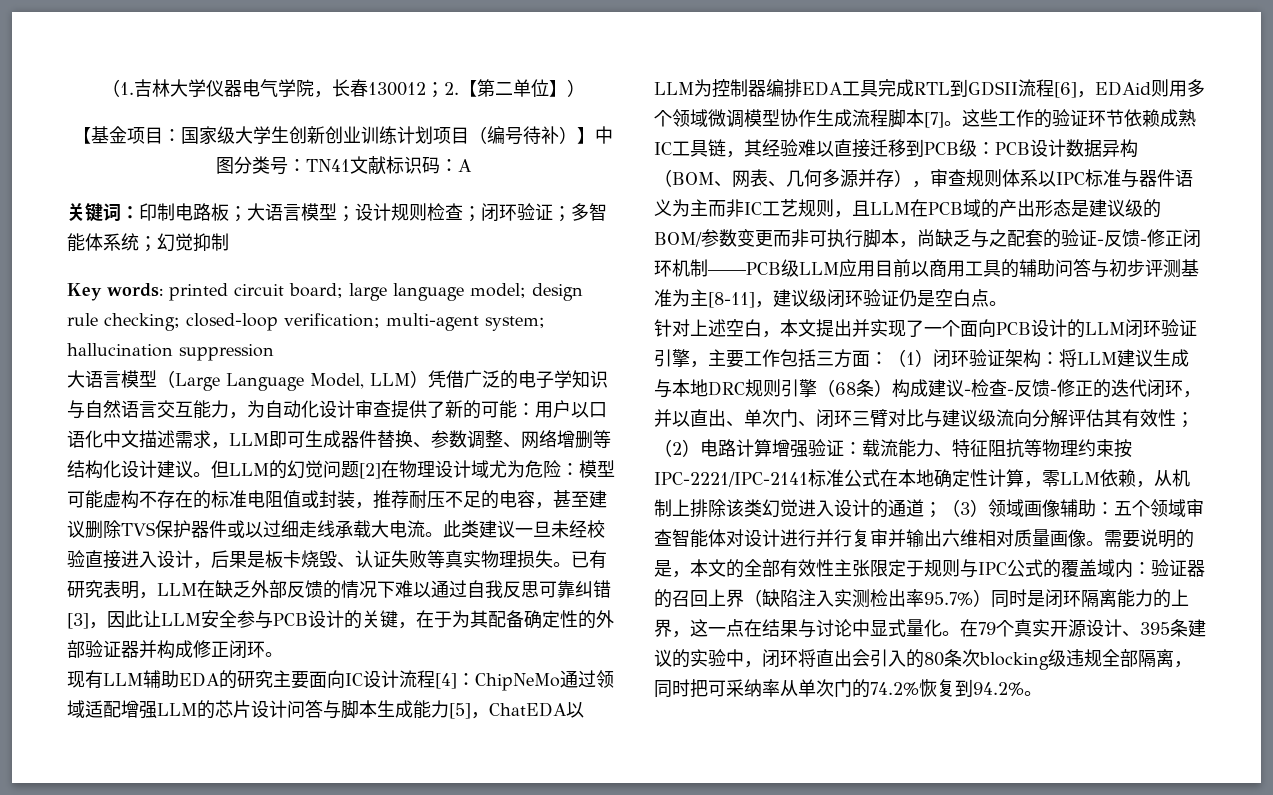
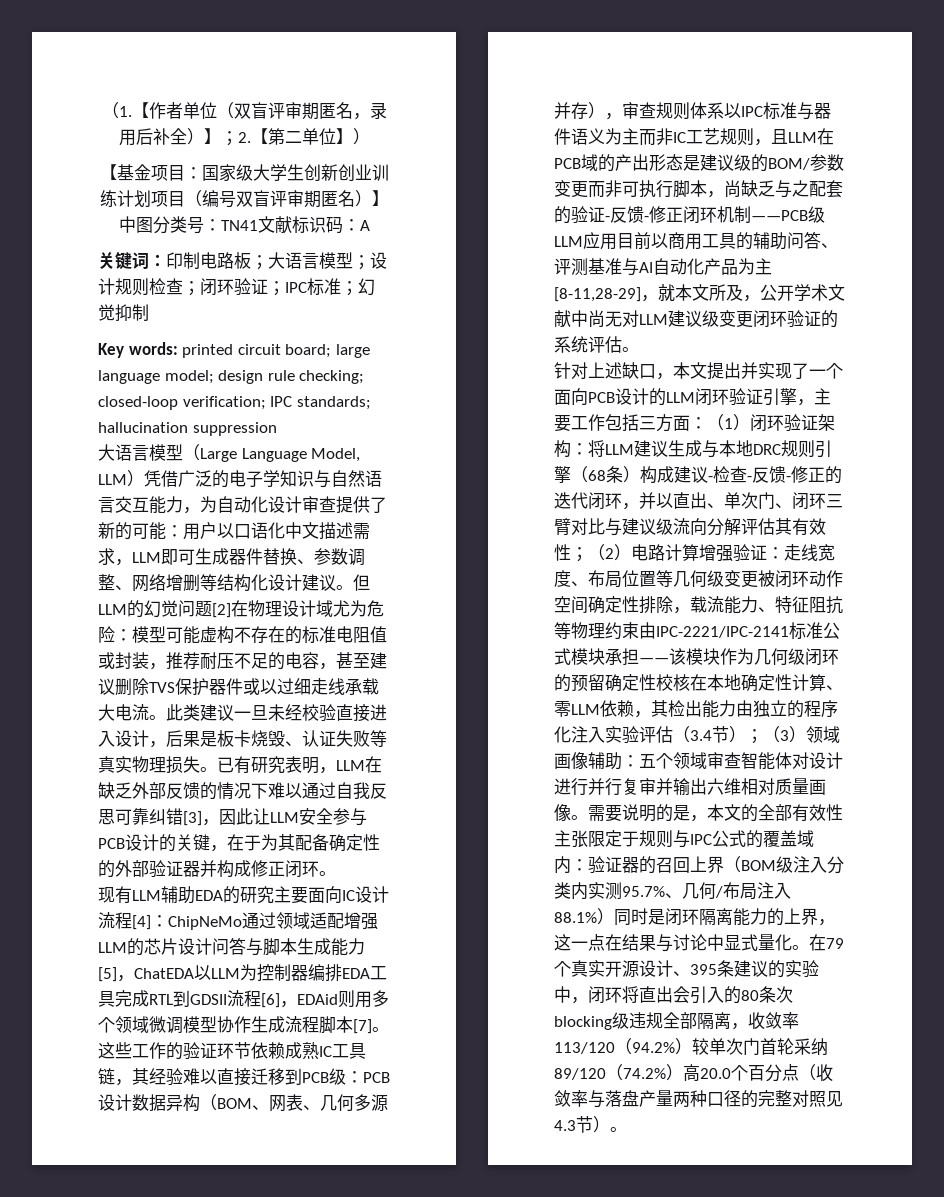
- （1.吉林大学仪器电气学院，长春130012；2.【第二单位】）
+ （1.【作者单位（双盲评审期匿名，录用后补全）】；2.【第二单位】）
- 【基金项目：国家级大学生创新创业训练计划项目（编号待补）】中图分类号：TN41文献标识码：A
+ 【基金项目：国家级大学生创新创业训练计划项目（编号双盲评审期匿名）】中图分类号：TN41文献标识码：A
- 关键词：印制电路板；大语言模型；设计规则检查；闭环验证；多智能体系统；幻觉抑制
+ 关键词：印制电路板；大语言模型；设计规则检查；闭环验证；IPC标准；幻觉抑制
- Key words: printed circuit board; large language model; design rule checking; closed-loop verification; multi-agent system; hallucination suppression
+ Key words: printed circuit board; large language model; design rule checking; closed-loop verification; IPC standards; hallucination suppression
- PCB设计数据异构（BOM、网表、几何多源并存），审查规则体系以IPC标准与器件语义为主而非IC工艺规则，且LLM在PCB域的产出形态是建议级的BOM/参数变更而非可执行脚本，尚缺乏与之配套的验证-反馈-修正闭环机制——PCB级LLM应用目前以商用工具的辅助问答与初步评测基准为主[8-11]，建议级闭环验证仍是空白点。
+ PCB设计数据异构（BOM、网表、几何多源并存），审查规则体系以IPC标准与器件语义为主而非IC工艺规则，且LLM在PCB域的产出形态是建议级的BOM/参数变更而非可执行脚本，尚缺乏与之配套的验证-反馈-修正闭环机制——PCB级LLM应用目前以商用工具的辅助问答、评测基准与AI自动化产品为主[8-11,28-29]，就本文所及，公开学术文献中尚无对LLM建议级变更闭环验证的系统评估。
- 针对上述空白，本文提出并实现了一个面向PCB设计的LLM闭环验证引擎，主要工作包括三方面：
+ 针对上述缺口，本文提出并实现了一个面向PCB设计的LLM闭环验证引擎，主要工作包括三方面：
- 载流能力、特征阻抗等物理约束按IPC-2221/IPC-2141标准公式在本地确定性计算，零LLM依赖，从机制上排除该类幻觉进入设计的通道；
+ 走线宽度、布局位置等几何级变更被闭环动作空间确定性排除，载流能力、特征阻抗等物理约束由IPC-2221/IPC-2141标准公式模块承担——该模块作为几何级闭环的预留确定性校核在本地确定性计算、零LLM依赖，其检出能力由独立的程序化注入实验评估（3.4节）；
- 需要说明的是，本文的全部有效性主张限定于规则与IPC公式的覆盖域内：验证器的召回上界（缺陷注入实测检出率95.7%）同时是闭环隔离能力的上界，这一点在结果与讨论中显式量化。
+ 需要说明的是，本文的全部有效性主张限定于规则与IPC公式的覆盖域内：验证器的召回上界（BOM级注入分类内实测95.7%、几何/布局注入88.1%）同时是闭环隔离能力的上界，这一点在结果与讨论中显式量化。
- 在79个真实开源设计、395条建议的实验中，闭环将直出会引入的80条次blocking级违规全部隔离，同时把可采纳率从单次门的74.2%恢复到94.2%。
+ 在79个真实开源设计、395条建议的实验中，闭环将直出会引入的80条次blocking级违规全部隔离，收敛率113/120（94.2%）较单次门首轮采纳89/120（74.2%）高20.0个百分点（收敛率与落盘产量两种口径的完整对照见4.3节）。

